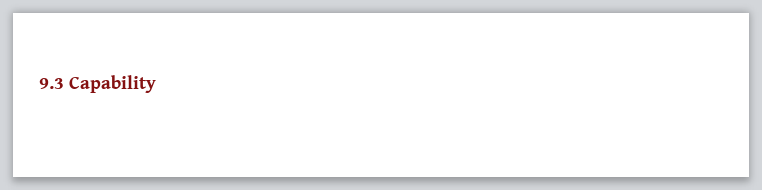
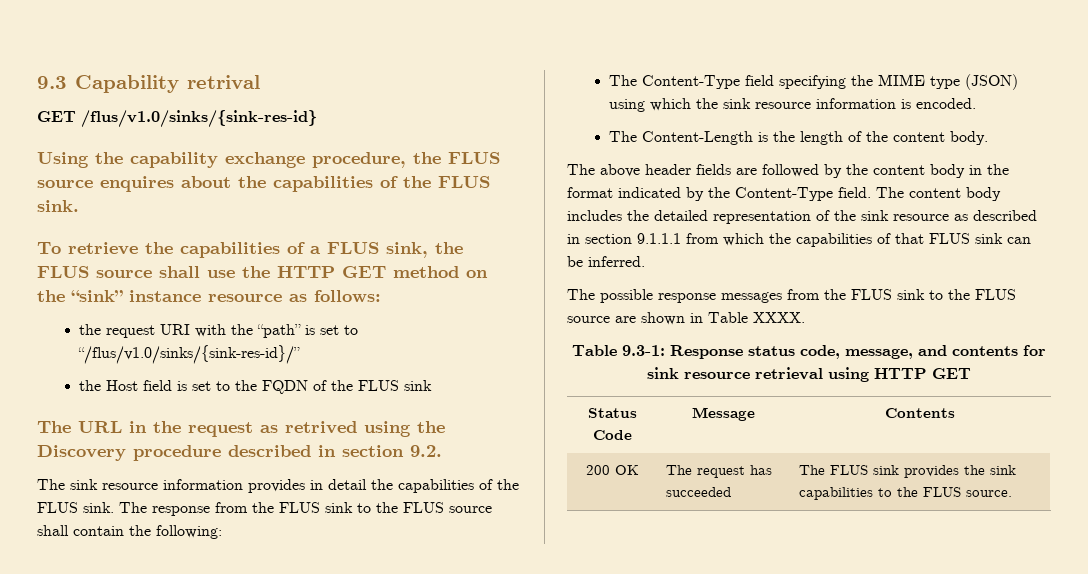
- 9.3 Capability
+ 9.3 Capability retrival
+ GET /flus/v1.0/sinks/{sink-res-id}
+ Using the capability exchange procedure, the FLUS source enquires about the capabilities of the FLUS sink.
+ To retrieve the capabilities of a FLUS sink, the FLUS source shall use the HTTP GET method on the “sink” instance resource as follows:
+ the request URI with the “path” is set to “/flus/v1.0/sinks/{sink-res-id}/”
+ the Host field is set to the FQDN of the FLUS sink
+ The URL in the request as retrived using the Discovery procedure described in section 9.2.
+ The sink resource information provides in detail the capabilities of the FLUS sink. The response from the FLUS sink to the FLUS source shall contain the following:
+ The Content-Type field specifying the MIME type (JSON) using which the sink resource information is encoded.
+ The Content-Length is the length of the content body.
+ The above header fields are followed by the content body in the format indicated by the Content-Type field. The content body includes the detailed representation of the sink resource as described in section 9.1.1.1 from which the capabilities of that FLUS sink can be inferred.
+ The possible response messages from the FLUS sink to the FLUS source are shown in Table XXXX.
+ Table 9.3-1: Response status code, message, and contents for sink resource retrieval using HTTP GET
+ Status Code | Message | Contents
+ 200 OK | The request has succeeded | The FLUS sink provides the sink capabilities to the FLUS source.

